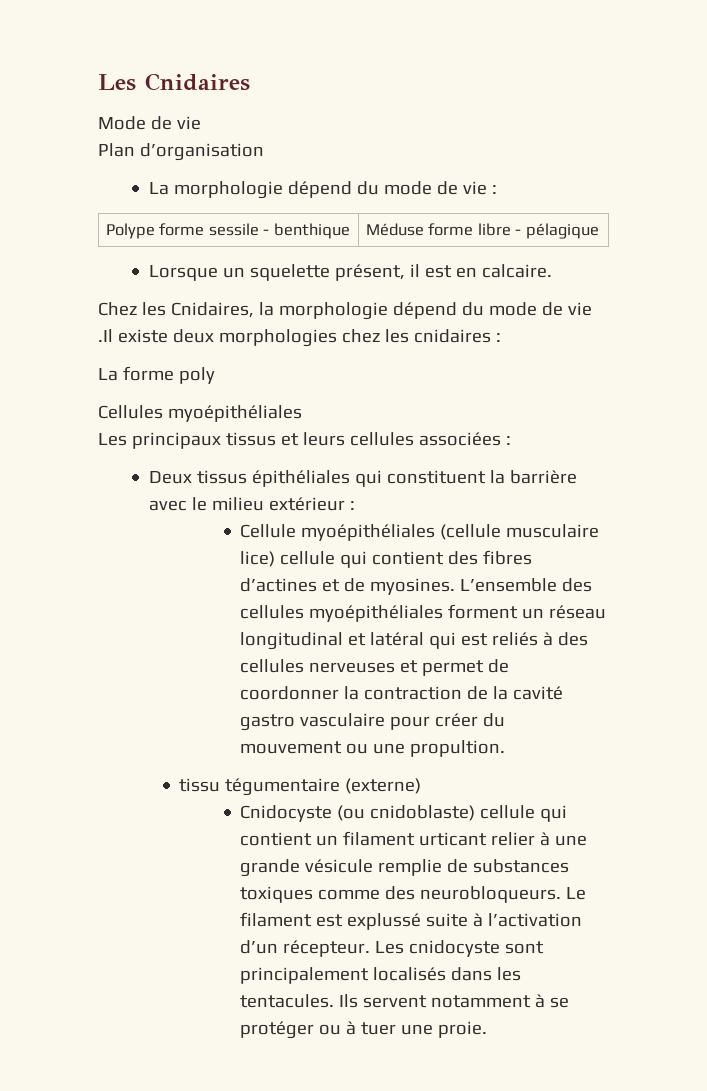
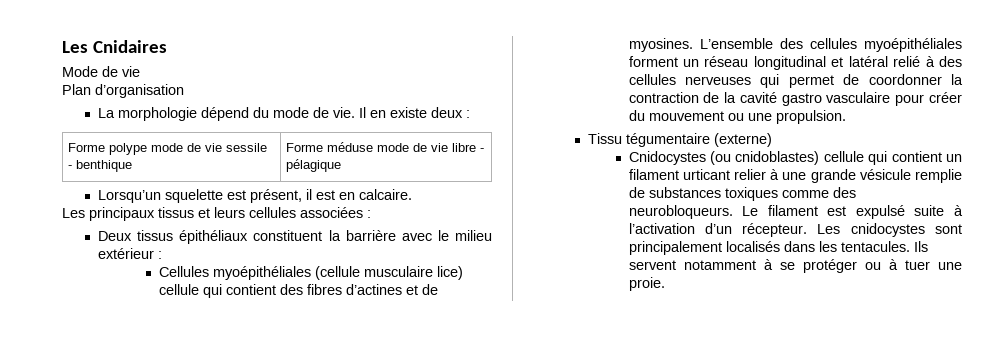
- La morphologie dépend du mode de vie :
- Polype forme sessile - benthique | Méduse forme libre - pélagique
+ La morphologie dépend du mode de vie. Il en existe deux :
+ Forme polype mode de vie sessile - benthique | Forme méduse mode de vie libre - pélagique
- Lorsque un squelette présent, il est en calcaire.
+ Lorsqu’un squelette est présent, il est en calcaire.
- Chez les Cnidaires, la morphologie dépend du mode de vie .Il existe deux morphologies chez les cnidaires :
- La forme poly
- Cellules myoépithéliales
- Deux tissus épithéliales qui constituent la barrière avec le milieu extérieur :
+ Deux tissus épithéliaux constituent la barrière avec le milieu extérieur :
- Cellule myoépithéliales (cellule musculaire lice) cellule qui contient des fibres d’actines et de myosines.
+ Cellules myoépithéliales (cellule musculaire lice) cellule qui contient des fibres d’actines et de myosines.
- L’ensemble des cellules myoépithéliales forment un réseau longitudinal et latéral qui est reliés à des cellules nerveuses et permet de coordonner la contraction de la cavité gastro vasculaire pour créer du mouvement ou une propultion.
- tissu tégumentaire (externe)
+ L’ensemble des cellules myoépithéliales forment un réseau longitudinal et latéral relié à des cellules nerveuses qui permet de coordonner la contraction de la cavité gastro vasculaire pour créer du mouvement ou une propulsion.
+ Tissu tégumentaire (externe)
- Cnidocyste (ou cnidoblaste) cellule qui contient un filament urticant relier à une grande vésicule remplie de substances toxiques comme des neurobloqueurs.
+ Cnidocystes (ou cnidoblastes) cellule qui contient un filament urticant relier à une grande vésicule remplie de substances toxiques comme des neurobloqueurs.
- Le filament est explussé suite à l’activation d’un récepteur.
+ Le filament est expulsé suite à l’activation d’un récepteur.
- Les cnidocyste sont principalement localisés dans les tentacules.
+ Les cnidocystes sont principalement localisés dans les tentacules.

